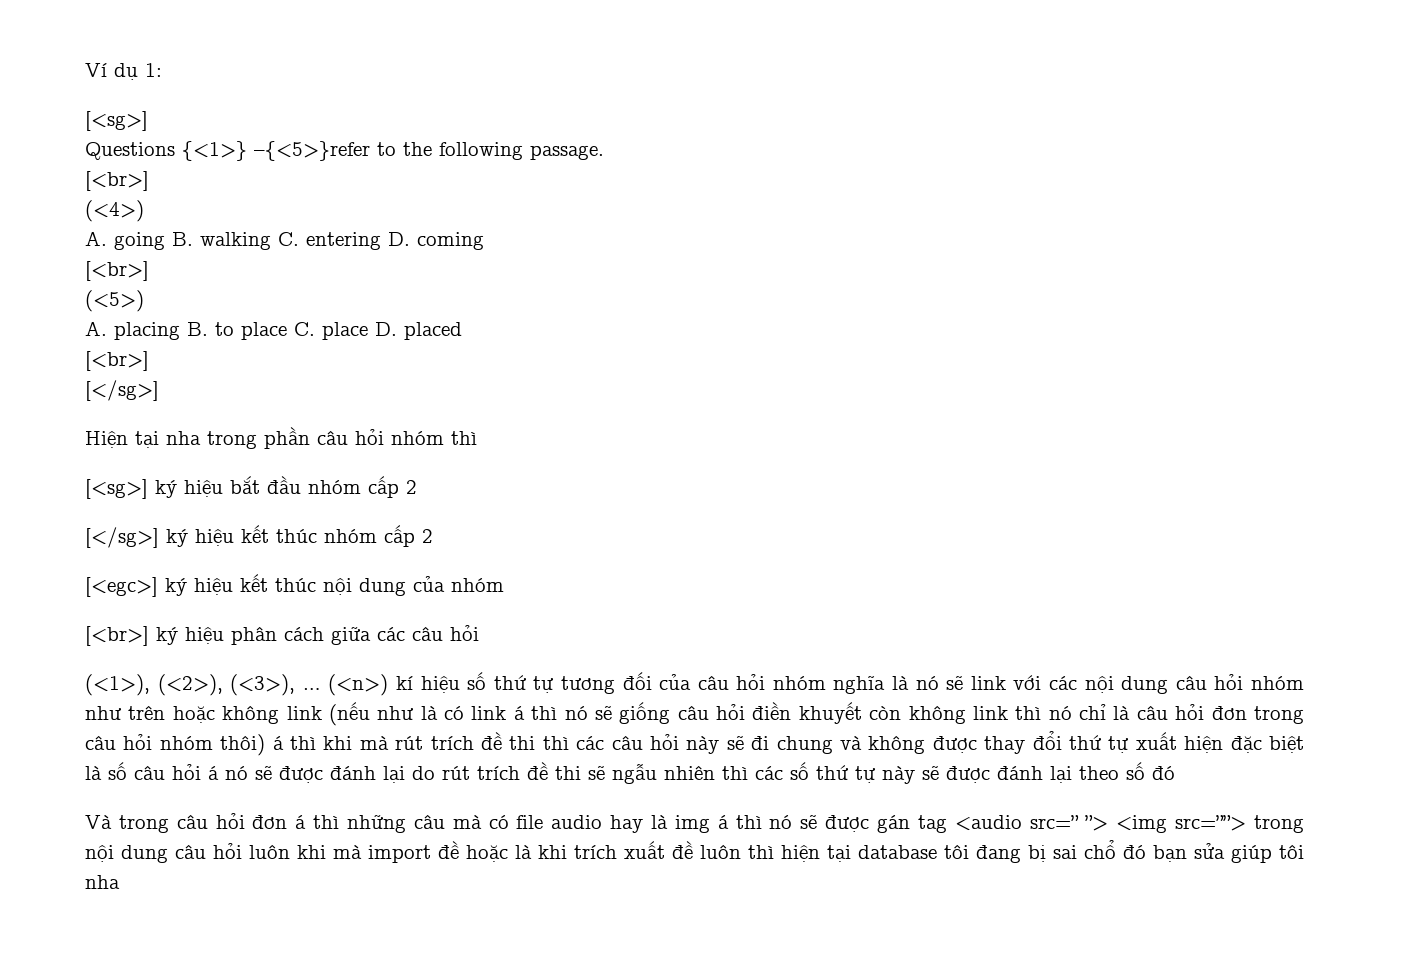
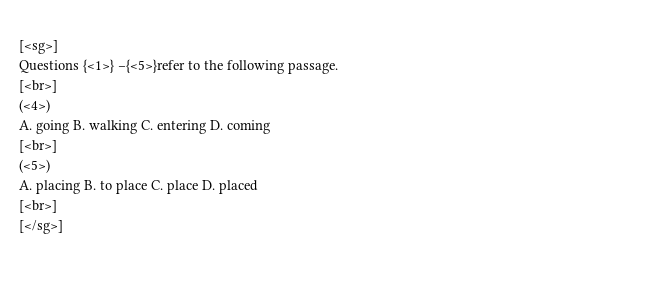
- Ví dụ 1:
- Hiện tại nha trong phần câu hỏi nhóm thì
- [<sg>] ký hiệu bắt đầu nhóm cấp 2
- [</sg>] ký hiệu kết thúc nhóm cấp 2
- [<egc>] ký hiệu kết thúc nội dung của nhóm
- [<br>] ký hiệu phân cách giữa các câu hỏi
- (<1>), (<2>), (<3>), … (<n>) kí hiệu số thứ tự tương đối của câu hỏi nhóm nghĩa là nó sẽ link với các nội dung câu hỏi nhóm như trên hoặc không link (nếu như là có link á thì nó sẽ giống câu hỏi điền khuyết còn không link thì nó chỉ là câu hỏi đơn trong câu hỏi nhóm thôi) á thì khi mà rút trích đề thi thì các câu hỏi này sẽ đi chung và không được thay đổi thứ tự xuất hiện đặc biệt là số câu hỏi á nó sẽ được đánh lại do rút trích đề thi sẽ ngẫu nhiên thì các số thứ tự này sẽ được đánh lại theo số đó
- Và trong câu hỏi đơn á thì những câu mà có file audio hay là img á thì nó sẽ được gán tag <audio src=” ”> <img src=””> trong nội dung câu hỏi luôn khi mà import đề hoặc là khi trích xuất đề luôn thì hiện tại database tôi đang bị sai chổ đó bạn sửa giúp tôi nha

